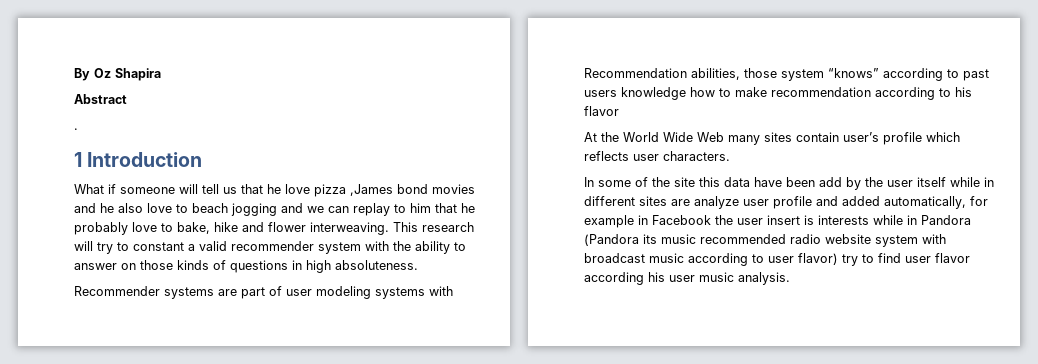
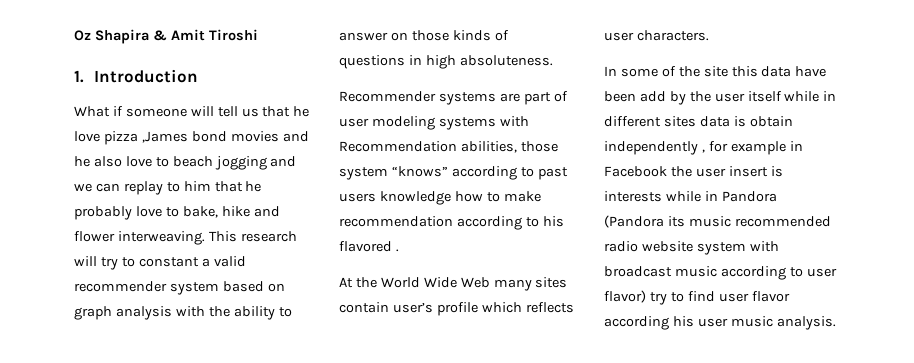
- By Oz Shapira
- Abstract
- .
- 1 Introduction
+ Oz Shapira & Amit Tiroshi
+ 1. Introduction
- This research will try to constant a valid recommender system with the ability to answer on those kinds of questions in high absoluteness.
+ This research will try to constant a valid recommender system based on graph analysis with the ability to answer on those kinds of questions in high absoluteness.
- Recommender systems are part of user modeling systems with Recommendation abilities, those system “knows” according to past users knowledge how to make recommendation according to his flavor
+ Recommender systems are part of user modeling systems with Recommendation abilities, those system “knows” according to past users knowledge how to make recommendation according to his flavored .
- In some of the site this data have been add by the user itself while in different sites are analyze user profile and added automatically, for example in Facebook the user insert is interests while in Pandora (Pandora its music recommended radio website system with broadcast music according to user flavor) try to find user flavor according his user music analysis.
+ In some of the site this data have been add by the user itself while in different sites data is obtain independently , for example in Facebook the user insert is interests while in Pandora (Pandora its music recommended radio website system with broadcast music according to user flavor) try to find user flavor according his user music analysis.

